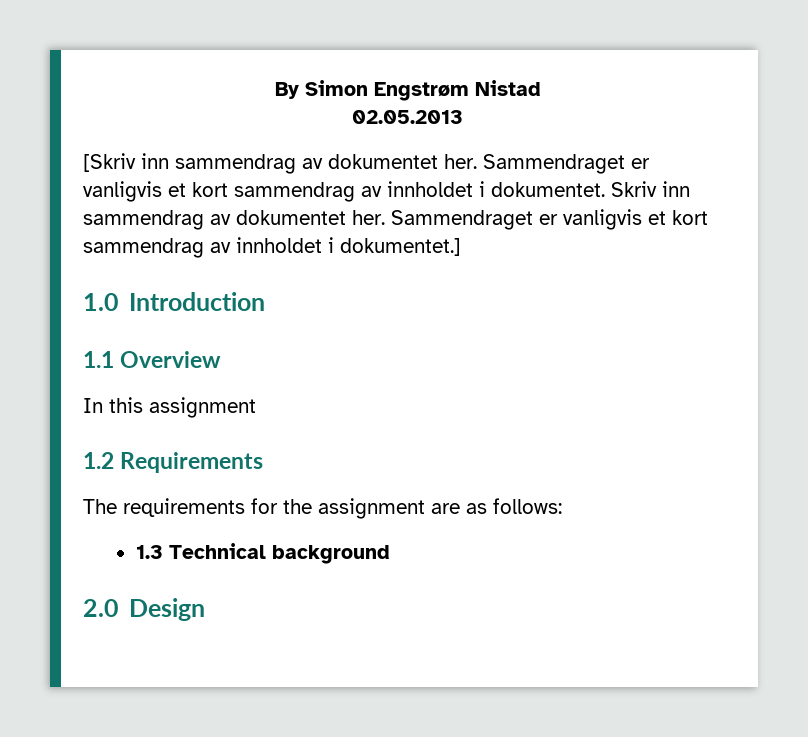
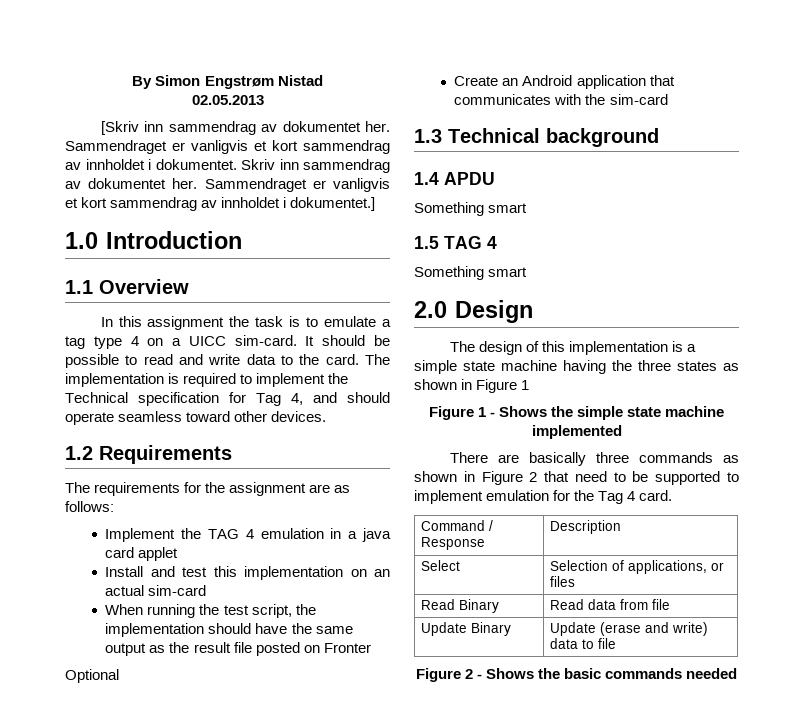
- In this assignment
+ In this assignment the task is to emulate a tag type 4 on a UICC sim-card. It should be possible to read and write data to the card. The implementation is required to implement the Technical specification for Tag 4, and should operate seamless toward other devices.
+ Implement the TAG 4 emulation in a java card applet
+ Install and test this implementation on an actual sim-card
+ When running the test script, the implementation should have the same output as the result file posted on Fronter
+ Optional
+ Create an Android application that communicates with the sim-card
  1.3 Technical background
+ 1.4 APDU
+ Something smart
+ 1.5 TAG 4
+ Something smart
  2.0 Design
+ The design of this implementation is a simple state machine having the three states as shown in Figure 1
+ Figure 1 - Shows the simple state machine implemented
+ There are basically three commands as shown in Figure 2 that need to be supported to implement emulation for the Tag 4 card.
+ Command / Response | Description
+ Select | Selection of applications, or files
+ Read Binary | Read data from file
+ Update Binary | Update (erase and write) data to file
+ Figure 2 - Shows the basic commands needed

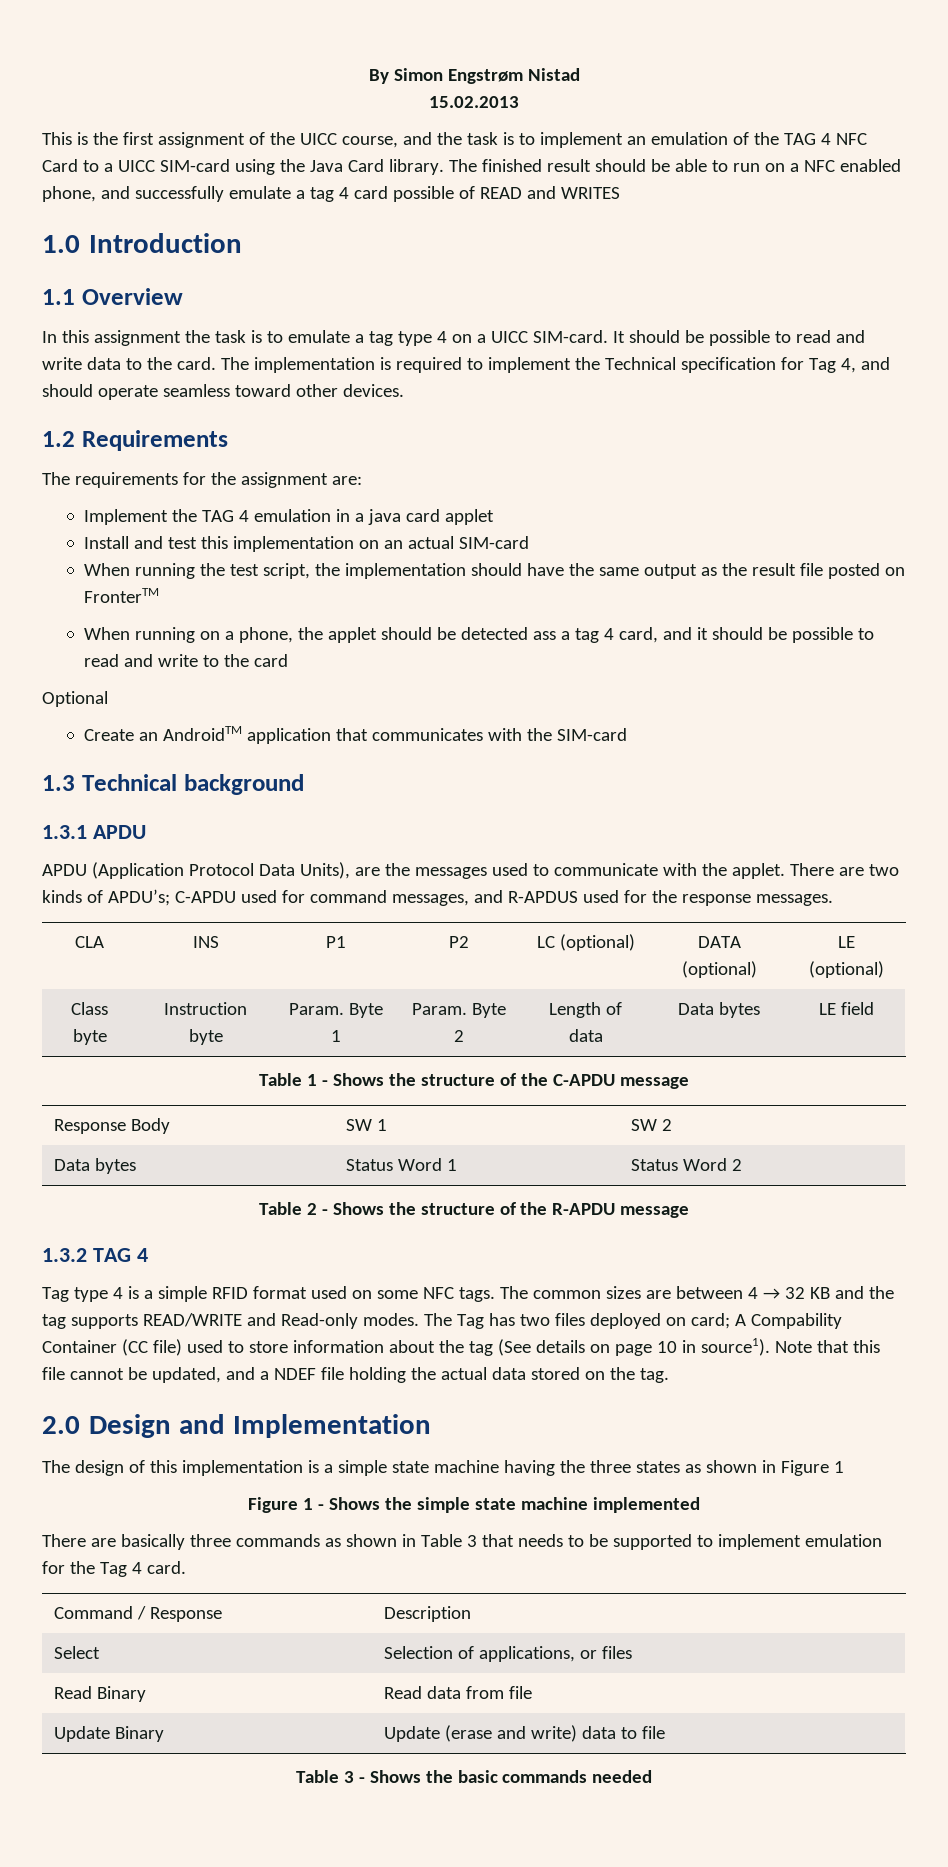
- 02.05.2013
- [Skriv inn sammendrag av dokumentet her. Sammendraget er vanligvis et kort sammendrag av innholdet i dokumentet. Skriv inn sammendrag av dokumentet her. Sammendraget er vanligvis et kort sammendrag av innholdet i dokumentet.]
+ 15.02.2013
+ This is the first assignment of the UICC course, and the task is to implement an emulation of the TAG 4 NFC Card to a UICC SIM-card using the Java Card library. The finished result should be able to run on a NFC enabled phone, and successfully emulate a tag 4 card possible of READ and WRITES
- In this assignment the task is to emulate a tag type 4 on a UICC sim-card.
+ In this assignment the task is to emulate a tag type 4 on a UICC SIM-card.
- The requirements for the assignment are as follows:
+ The requirements for the assignment are:
- Install and test this implementation on an actual sim-card
+ Install and test this implementation on an actual SIM-card
- When running the test script, the implementation should have the same output as the result file posted on Fronter
+ When running the test script, the implementation should have the same output as the result file posted on FronterTM
+ When running on a phone, the applet should be detected ass a tag 4 card, and it should be possible to read and write to the card
- Create an Android application that communicates with the sim-card
+ Create an AndroidTM application that communicates with the SIM-card
- 1.4 APDU
- Something smart
- 1.5 TAG 4
- Something smart
+ 1.3.1 APDU
+ APDU (Application Protocol Data Units), are the messages used to communicate with the applet. There are two kinds of APDU’s; C-APDU used for command messages, and R-APDUS used for the response messages.
+ CLA | INS | P1 | P2 | LC (optional) | DATA (optional) | LE (optional)
+ Class byte | Instruction byte | Param. Byte 1 | Param. Byte 2 | Length of data | Data bytes | LE field
+ Table 1 - Shows the structure of the C-APDU message
+ Response Body | SW 1 | SW 2
+ Data bytes | Status Word 1 | Status Word 2
+ Table 2 - Shows the structure of the R-APDU message
+ 1.3.2 TAG 4
+ Tag type 4 is a simple RFID format used on some NFC tags. The common sizes are between 4 → 32 KB and the tag supports READ/WRITE and Read-only modes. The Tag has two files deployed on card; A Compability Container (CC file) used to store information about the tag (See details on page 10 in source1). Note that this file cannot be updated, and a NDEF file holding the actual data stored on the tag.
- 2.0 Design
+ 2.0 Design and Implementation
- There are basically three commands as shown in Figure 2 that need to be supported to implement emulation for the Tag 4 card.
+ There are basically three commands as shown in Table 3 that needs to be supported to implement emulation for the Tag 4 card.
- Figure 2 - Shows the basic commands needed
+ Table 3 - Shows the basic commands needed

